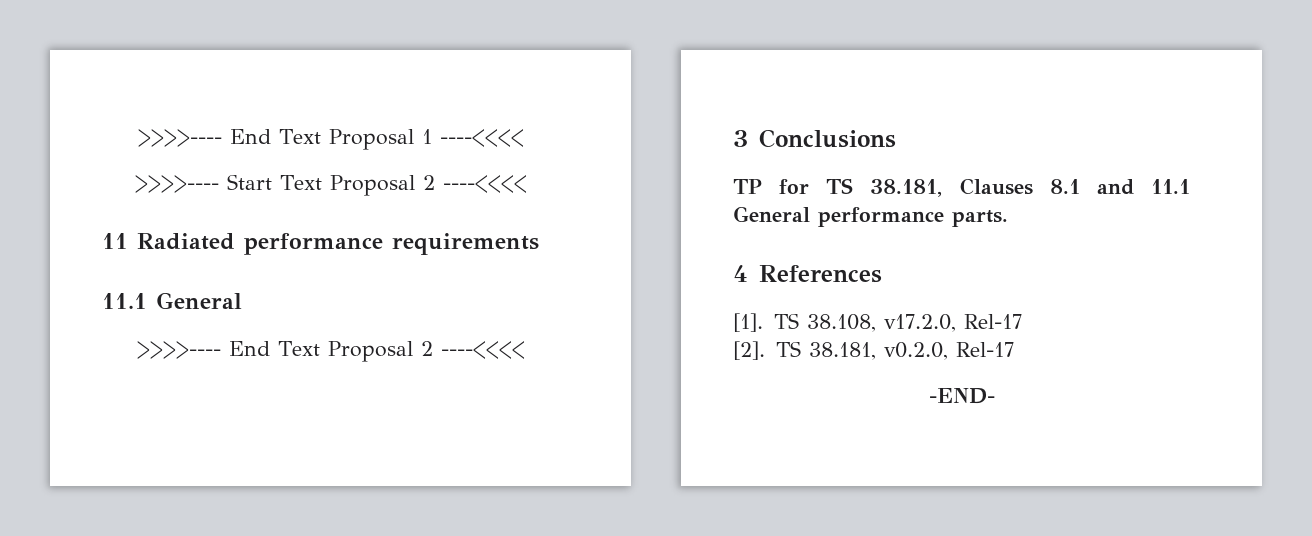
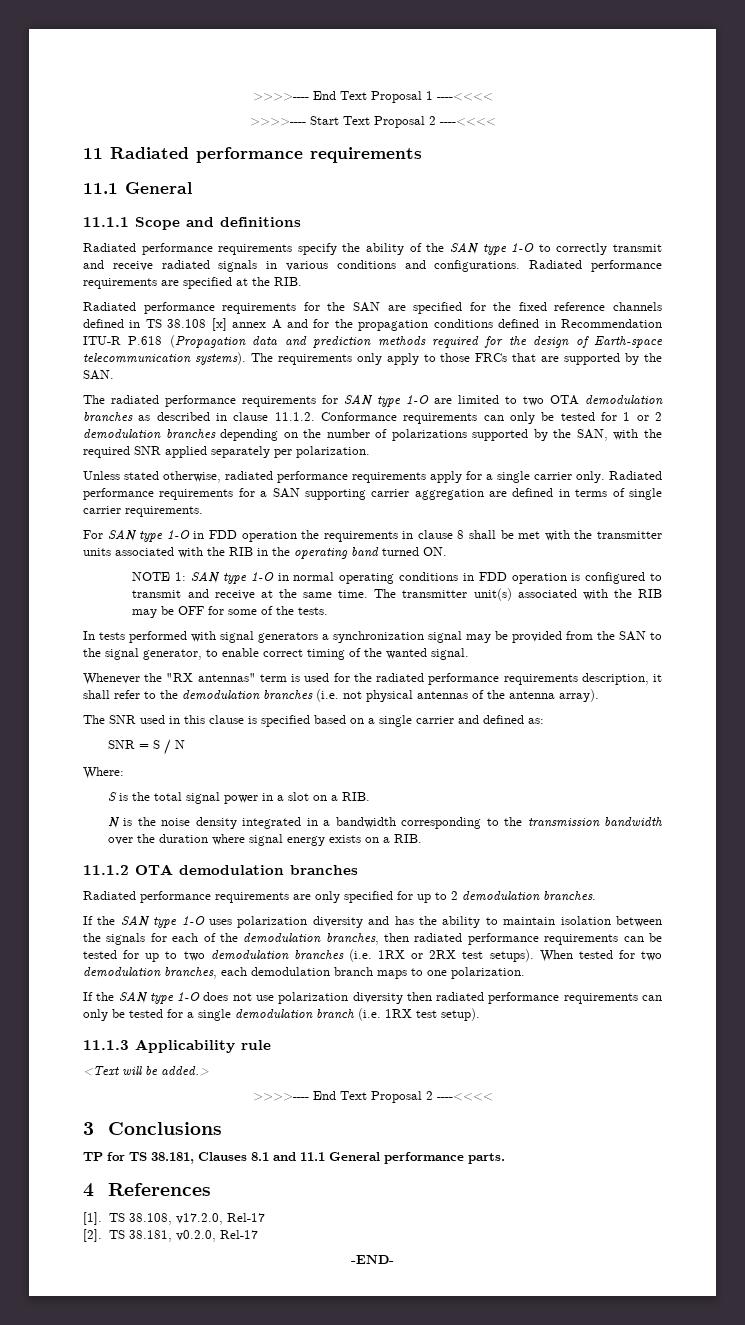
+ 11.1.1 Scope and definitions
+ Radiated performance requirements specify the ability of the SAN type 1-O to correctly transmit and receive radiated signals in various conditions and configurations. Radiated performance requirements are specified at the RIB.
+ Radiated performance requirements for the SAN are specified for the fixed reference channels defined in TS 38.108 [x] annex A and for the propagation conditions defined in Recommendation ITU-R P.618 (Propagation data and prediction methods required for the design of Earth-space telecommunication systems). The requirements only apply to those FRCs that are supported by the SAN.
+ The radiated performance requirements for SAN type 1-O are limited to two OTA demodulation branches as described in clause 11.1.2. Conformance requirements can only be tested for 1 or 2 demodulation branches depending on the number of polarizations supported by the SAN, with the required SNR applied separately per polarization.
+ Unless stated otherwise, radiated performance requirements apply for a single carrier only. Radiated performance requirements for a SAN supporting carrier aggregation are defined in terms of single carrier requirements.
+ For SAN type 1-O in FDD operation the requirements in clause 8 shall be met with the transmitter units associated with the RIB in the operating band turned ON.
+ NOTE 1: SAN type 1-O in normal operating conditions in FDD operation is configured to transmit and receive at the same time. The transmitter unit(s) associated with the RIB may be OFF for some of the tests.
+ In tests performed with signal generators a synchronization signal may be provided from the SAN to the signal generator, to enable correct timing of the wanted signal.
+ Whenever the "RX antennas" term is used for the radiated performance requirements description, it shall refer to the demodulation branches (i.e. not physical antennas of the antenna array).
+ The SNR used in this clause is specified based on a single carrier and defined as:
+ SNR = S / N
+ Where:
+ S is the total signal power in a slot on a RIB.
+ N is the noise density integrated in a bandwidth corresponding to the transmission bandwidth over the duration where signal energy exists on a RIB.
+ 11.1.2 OTA demodulation branches
+ Radiated performance requirements are only specified for up to 2 demodulation branches.
+ If the SAN type 1-O uses polarization diversity and has the ability to maintain isolation between the signals for each of the demodulation branches, then radiated performance requirements can be tested for up to two demodulation branches (i.e. 1RX or 2RX test setups). When tested for two demodulation branches, each demodulation branch maps to one polarization.
+ If the SAN type 1-O does not use polarization diversity then radiated performance requirements can only be tested for a single demodulation branch (i.e. 1RX test setup).
+ 11.1.3 Applicability rule
+ <Text will be added.>

